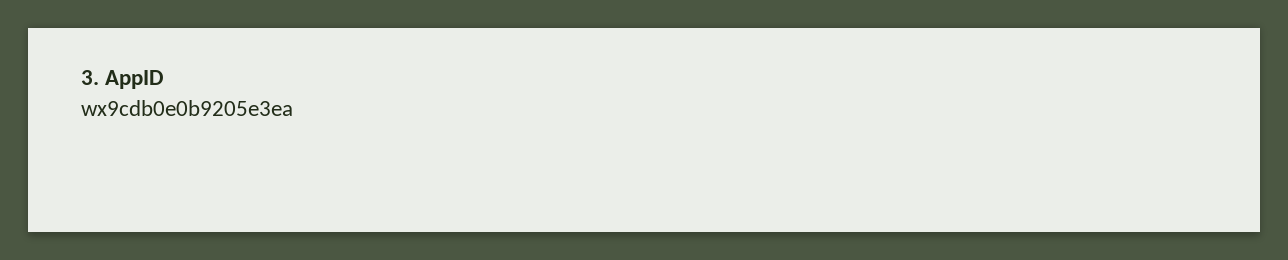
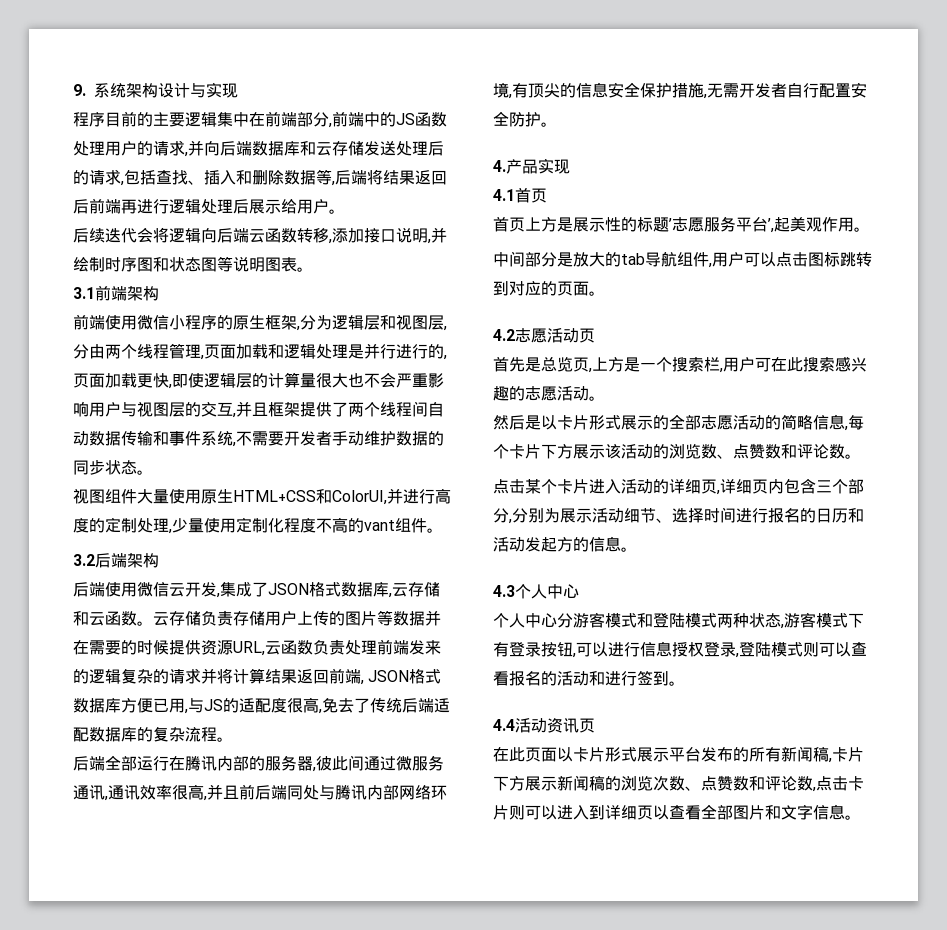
- 3. AppID
- wx9cdb0e0b9205e3ea
+ 9.系统架构设计与实现
+ 程序目前的主要逻辑集中在前端部分,前端中的JS函数处理用户的请求,并向后端数据库和云存储发送处理后的请求,包括查找、插入和删除数据等,后端将结果返回后前端再进行逻辑处理后展示给用户。
+ 后续迭代会将逻辑向后端云函数转移,添加接口说明,并绘制时序图和状态图等说明图表。
+ 3.1前端架构
+ 前端使用微信小程序的原生框架,分为逻辑层和视图层,分由两个线程管理,页面加载和逻辑处理是并行进行的,页面加载更快,即使逻辑层的计算量很大也不会严重影响用户与视图层的交互,并且框架提供了两个线程间自动数据传输和事件系统,不需要开发者手动维护数据的同步状态。
+ 视图组件大量使用原生HTML+CSS和ColorUI,并进行高度的定制处理,少量使用定制化程度不高的vant组件。
+ 3.2后端架构
+ 后端使用微信云开发,集成了JSON格式数据库,云存储和云函数。云存储负责存储用户上传的图片等数据并在需要的时候提供资源URL,云函数负责处理前端发来的逻辑复杂的请求并将计算结果返回前端, JSON格式数据库方便已用,与JS的适配度很高,免去了传统后端适配数据库的复杂流程。
+ 后端全部运行在腾讯内部的服务器,彼此间通过微服务通讯,通讯效率很高,并且前后端同处与腾讯内部网络环境,有顶尖的信息安全保护措施,无需开发者自行配置安全防护。
+ 4.产品实现
+ 4.1首页
+ 首页上方是展示性的标题’志愿服务平台’,起美观作用。
+ 中间部分是放大的tab导航组件,用户可以点击图标跳转到对应的页面。
+ 4.2志愿活动页
+ 首先是总览页,上方是一个搜索栏,用户可在此搜索感兴趣的志愿活动。
+ 然后是以卡片形式展示的全部志愿活动的简略信息,每个卡片下方展示该活动的浏览数、点赞数和评论数。
+ 点击某个卡片进入活动的详细页,详细页内包含三个部分,分别为展示活动细节、选择时间进行报名的日历和活动发起方的信息。
+ 4.3个人中心
+ 个人中心分游客模式和登陆模式两种状态,游客模式下有登录按钮,可以进行信息授权登录,登陆模式则可以查看报名的活动和进行签到。
+ 4.4活动资讯页
+ 在此页面以卡片形式展示平台发布的所有新闻稿,卡片下方展示新闻稿的浏览次数、点赞数和评论数,点击卡片则可以进入到详细页以查看全部图片和文字信息。

